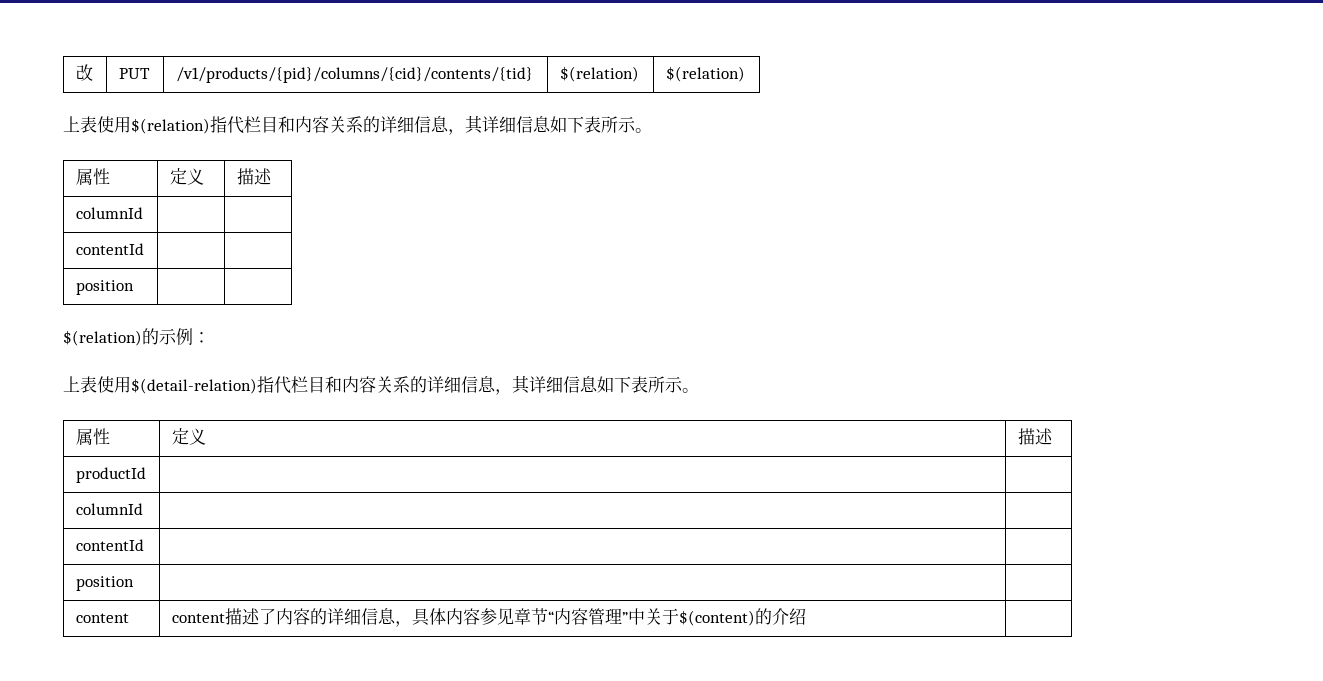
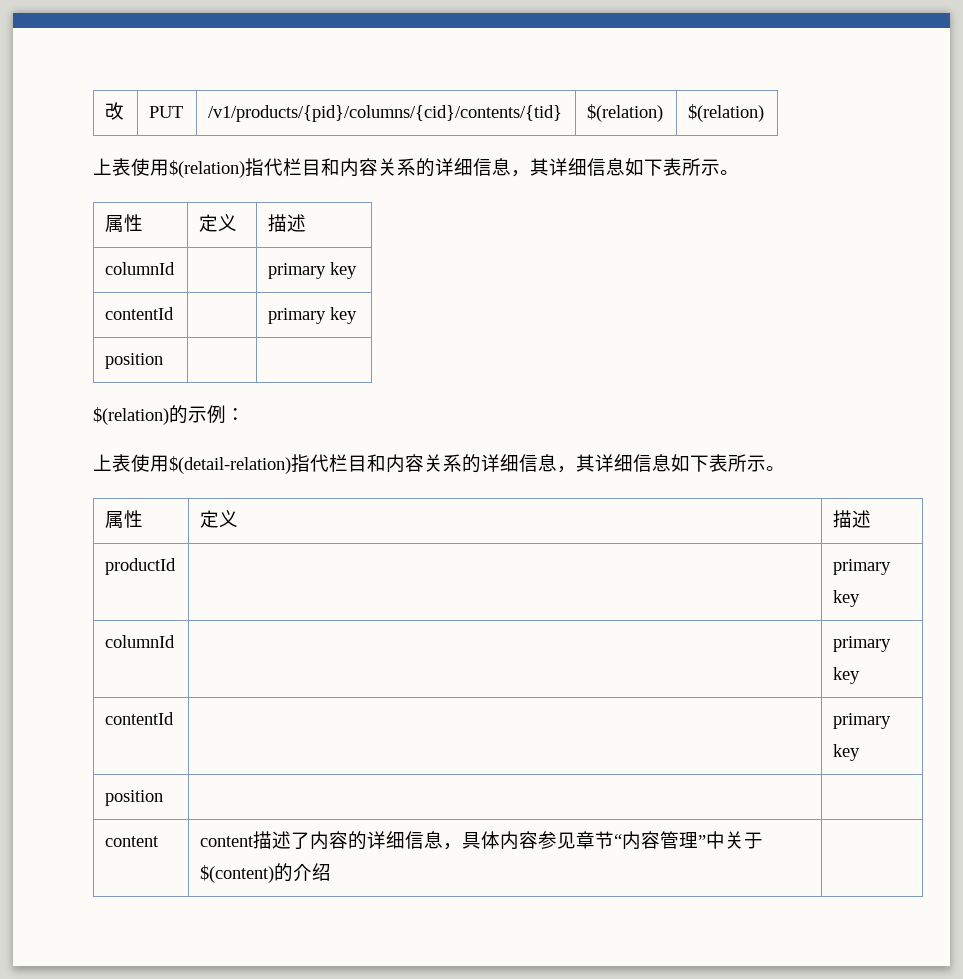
  上表使用$(relation)指代栏目和内容关系的详细信息，其详细信息如下表所示。
  属性 | 定义 | 描述
- columnId | |
- contentId | |
+ columnId | | primary key
+ contentId | | primary key
- productId | |
- columnId | |
- contentId | |
+ productId | | primary key
+ columnId | | primary key
+ contentId | | primary key

